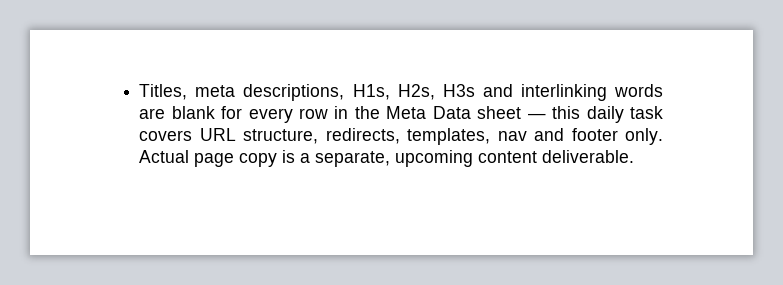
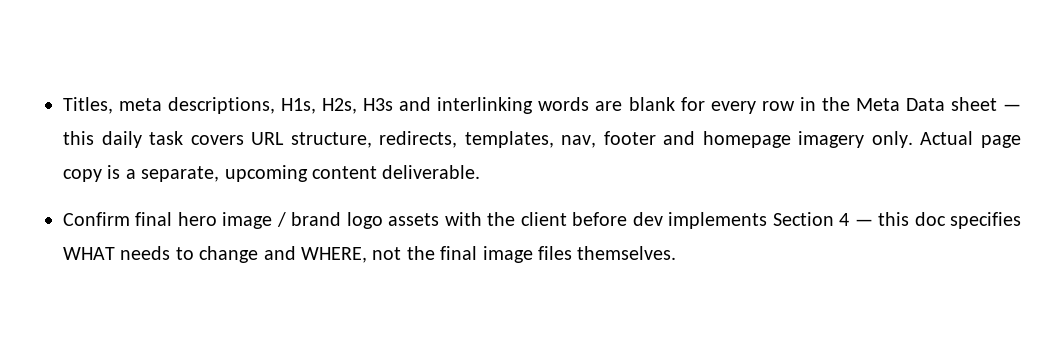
- Titles, meta descriptions, H1s, H2s, H3s and interlinking words are blank for every row in the Meta Data sheet — this daily task covers URL structure, redirects, templates, nav and footer only.
+ Titles, meta descriptions, H1s, H2s, H3s and interlinking words are blank for every row in the Meta Data sheet — this daily task covers URL structure, redirects, templates, nav, footer and homepage imagery only.
+ Confirm final hero image / brand logo assets with the client before dev implements Section 4 — this doc specifies WHAT needs to change and WHERE, not the final image files themselves.

